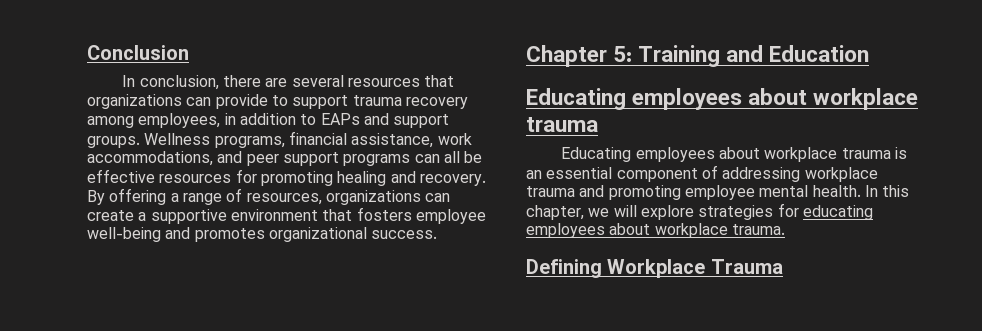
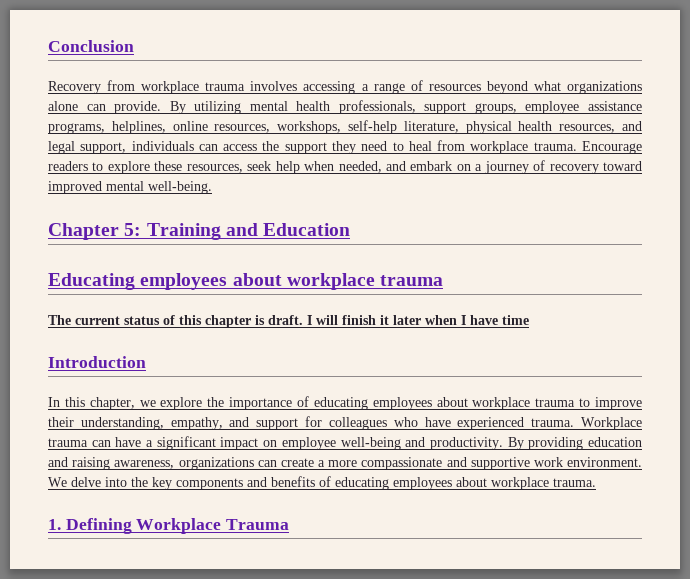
- In conclusion, there are several resources that organizations can provide to support trauma recovery among employees, in addition to EAPs and support groups. Wellness programs, financial assistance, work accommodations, and peer support programs can all be effective resources for promoting healing and recovery. By offering a range of resources, organizations can create a supportive environment that fosters employee well-being and promotes organizational success.
+ Recovery from workplace trauma involves accessing a range of resources beyond what organizations alone can provide. By utilizing mental health professionals, support groups, employee assistance programs, helplines, online resources, workshops, self-help literature, physical health resources, and legal support, individuals can access the support they need to heal from workplace trauma. Encourage readers to explore these resources, seek help when needed, and embark on a journey of recovery toward improved mental well-being.
- Educating employees about workplace trauma is an essential component of addressing workplace trauma and promoting employee mental health. In this chapter, we will explore strategies for educating employees about workplace trauma.
+ The current status of this chapter is draft. I will finish it later when I have time
+ Introduction
+ In this chapter, we explore the importance of educating employees about workplace trauma to improve their understanding, empathy, and support for colleagues who have experienced trauma. Workplace trauma can have a significant impact on employee well-being and productivity. By providing education and raising awareness, organizations can create a more compassionate and supportive work environment. We delve into the key components and benefits of educating employees about workplace trauma.
- Defining Workplace Trauma
+ 1. Defining Workplace Trauma

